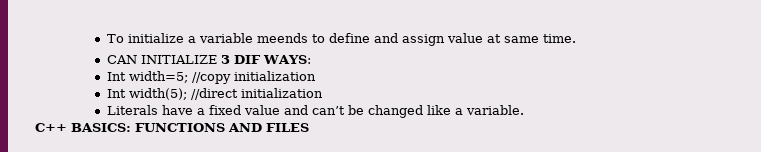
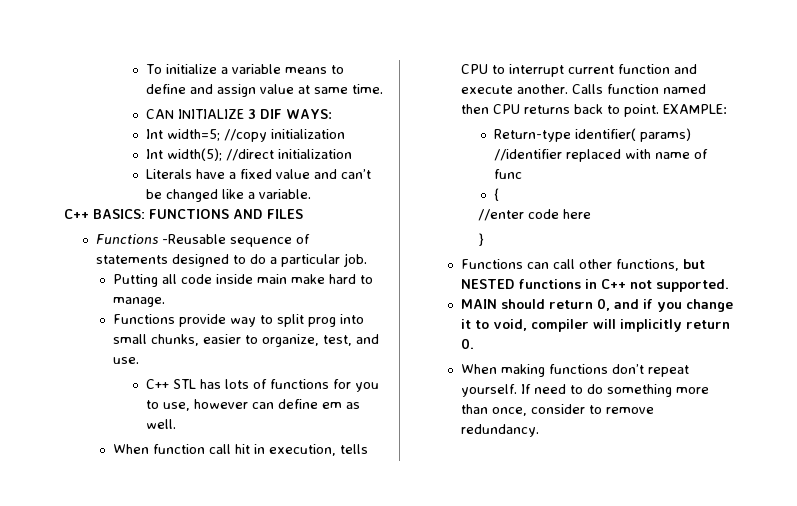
- To initialize a variable meends to define and assign value at same time.
+ To initialize a variable means to define and assign value at same time.
+ Functions -Reusable sequence of statements designed to do a particular job.
+ Putting all code inside main make hard to manage.
+ Functions provide way to split prog into small chunks, easier to organize, test, and use.
+ C++ STL has lots of functions for you to use, however can define em as well.
+ When function call hit in execution, tells CPU to interrupt current function and execute another. Calls function named then CPU returns back to point. EXAMPLE:
+ Return-type identifier( params) //identifier replaced with name of func
+ {
+ //enter code here
+ }
+ Functions can call other functions, but NESTED functions in C++ not supported.
+ MAIN should return 0, and if you change it to void, compiler will implicitly return 0.
+ When making functions don’t repeat yourself. If need to do something more than once, consider to remove redundancy.

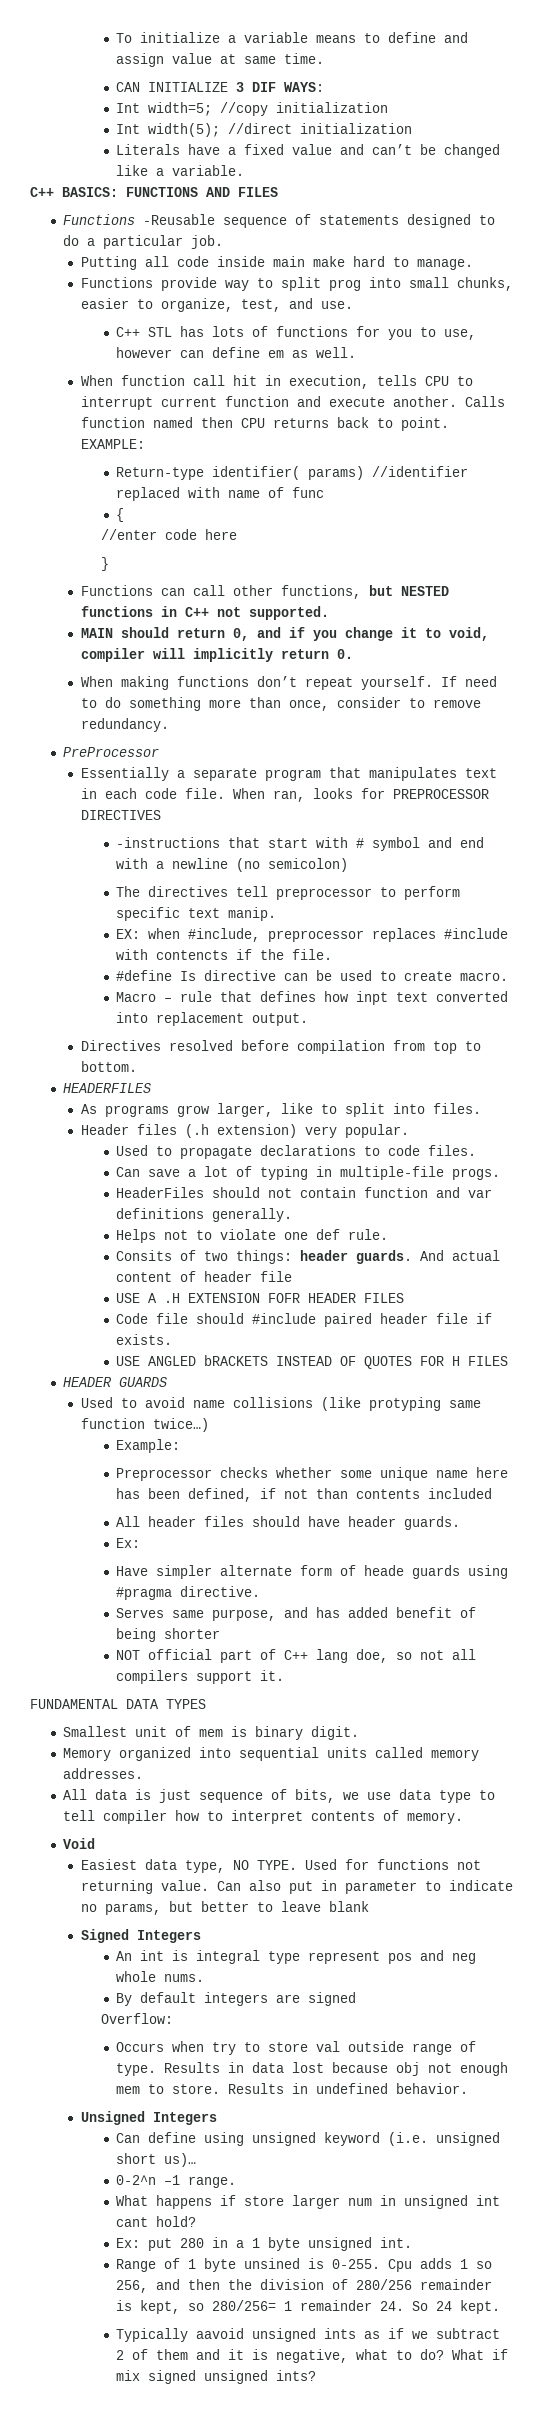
+ PreProcessor
+ Essentially a separate program that manipulates text in each code file. When ran, looks for PREPROCESSOR DIRECTIVES
+ -instructions that start with # symbol and end with a newline (no semicolon)
+ The directives tell preprocessor to perform specific text manip.
+ EX: when #include, preprocessor replaces #include with contencts if the file.
+ #define Is directive can be used to create macro.
+ Macro – rule that defines how inpt text converted into replacement output.
+ Directives resolved before compilation from top to bottom.
+ HEADERFILES
+ As programs grow larger, like to split into files.
+ Header files (.h extension) very popular.
+ Used to propagate declarations to code files.
+ Can save a lot of typing in multiple-file progs.
+ HeaderFiles should not contain function and var definitions generally.
+ Helps not to violate one def rule.
+ Consits of two things: header guards. And actual content of header file
+ USE A .H EXTENSION FOFR HEADER FILES
+ Code file should #include paired header file if exists.
+ USE ANGLED bRACKETS INSTEAD OF QUOTES FOR H FILES
+ HEADER GUARDS
+ Used to avoid name collisions (like protyping same function twice…)
+ Example:
+ Preprocessor checks whether some unique name here has been defined, if not than contents included
+ All header files should have header guards.
+ Ex:
+ Have simpler alternate form of heade guards using #pragma directive.
+ Serves same purpose, and has added benefit of being shorter
+ NOT official part of C++ lang doe, so not all compilers support it.
+ FUNDAMENTAL DATA TYPES
+ Smallest unit of mem is binary digit.
+ Memory organized into sequential units called memory addresses.
+ All data is just sequence of bits, we use data type to tell compiler how to interpret contents of memory.
+ Void
+ Easiest data type, NO TYPE. Used for functions not returning value. Can also put in parameter to indicate no params, but better to leave blank
+ Signed Integers
+ An int is integral type represent pos and neg whole nums.
+ By default integers are signed
+ Overflow:
+ Occurs when try to store val outside range of type. Results in data lost because obj not enough mem to store. Results in undefined behavior.
+ Unsigned Integers
+ Can define using unsigned keyword (i.e. unsigned short us)…
+ 0-2^n –1 range.
+ What happens if store larger num in unsigned int cant hold?
+ Ex: put 280 in a 1 byte unsigned int.
+ Range of 1 byte unsined is 0-255. Cpu adds 1 so 256, and then the division of 280/256 remainder is kept, so 280/256= 1 remainder 24. So 24 kept.
+ Typically aavoid unsigned ints as if we subtract 2 of them and it is negative, what to do? What if mix signed unsigned ints?

